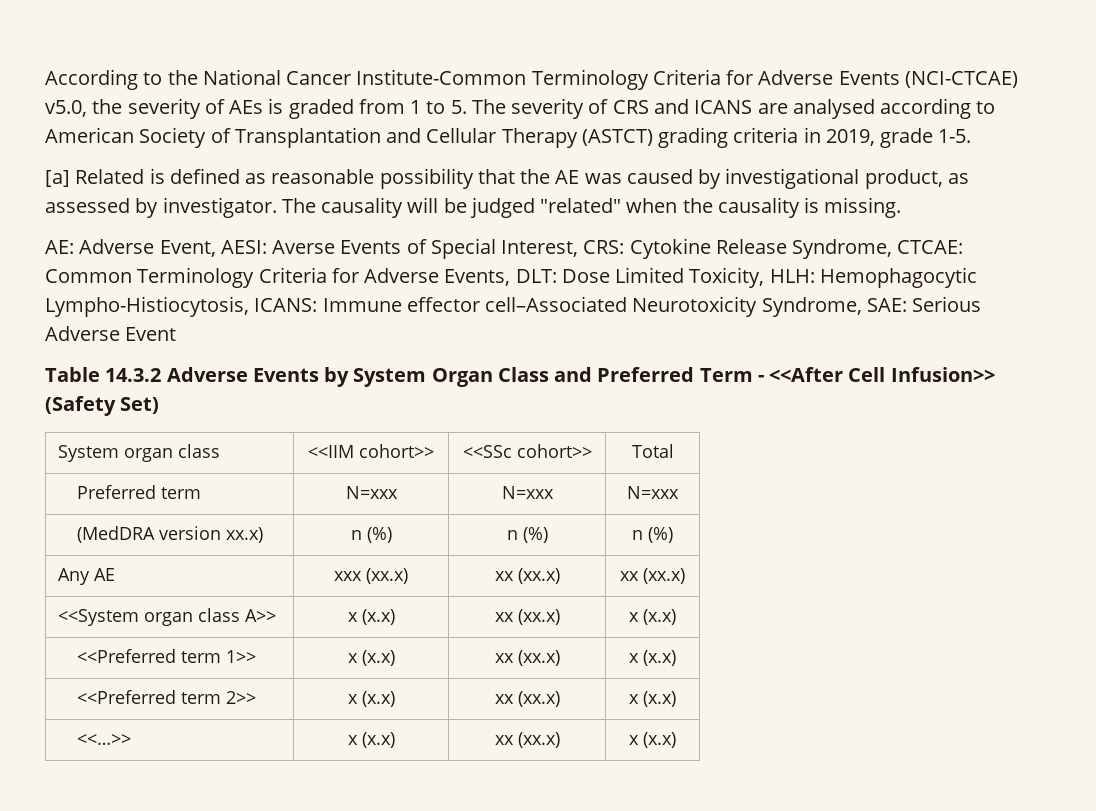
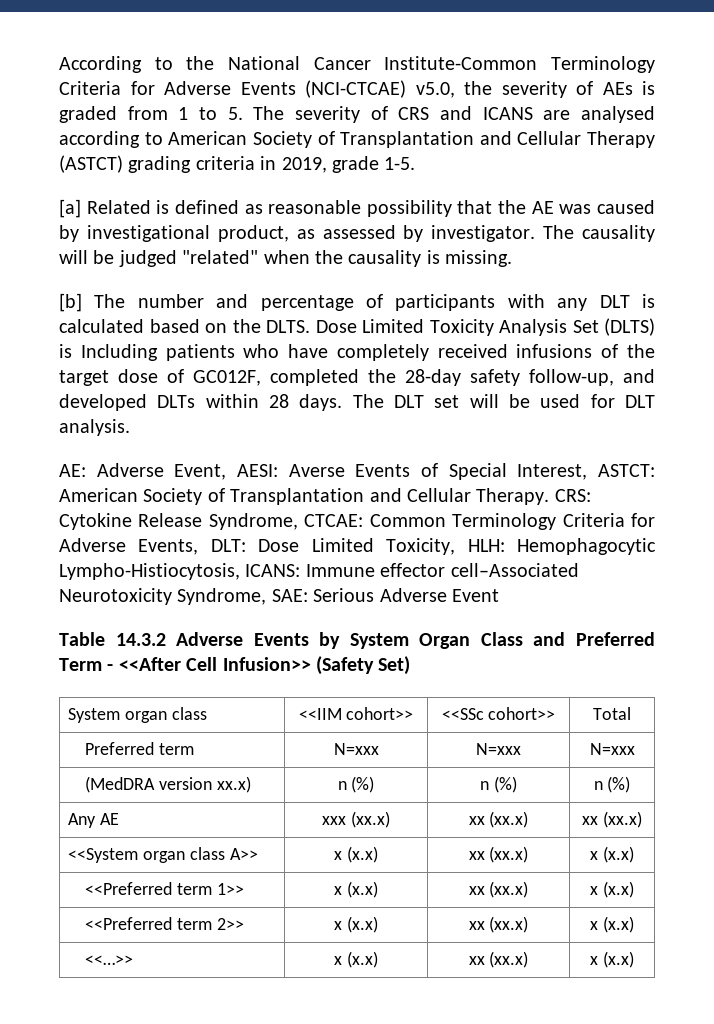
+ [b] The number and percentage of participants with any DLT is calculated based on the DLTS. Dose Limited Toxicity Analysis Set (DLTS) is Including patients who have completely received infusions of the target dose of GC012F, completed the 28-day safety follow-up, and developed DLTs within 28 days. The DLT set will be used for DLT analysis.
- AE: Adverse Event, AESI: Averse Events of Special Interest, CRS: Cytokine Release Syndrome, CTCAE: Common Terminology Criteria for Adverse Events, DLT: Dose Limited Toxicity, HLH: Hemophagocytic Lympho-Histiocytosis, ICANS: Immune effector cell–Associated Neurotoxicity Syndrome, SAE: Serious Adverse Event
+ AE: Adverse Event, AESI: Averse Events of Special Interest, ASTCT: American Society of Transplantation and Cellular Therapy. CRS: Cytokine Release Syndrome, CTCAE: Common Terminology Criteria for Adverse Events, DLT: Dose Limited Toxicity, HLH: Hemophagocytic Lympho-Histiocytosis, ICANS: Immune effector cell–Associated Neurotoxicity Syndrome, SAE: Serious Adverse Event

